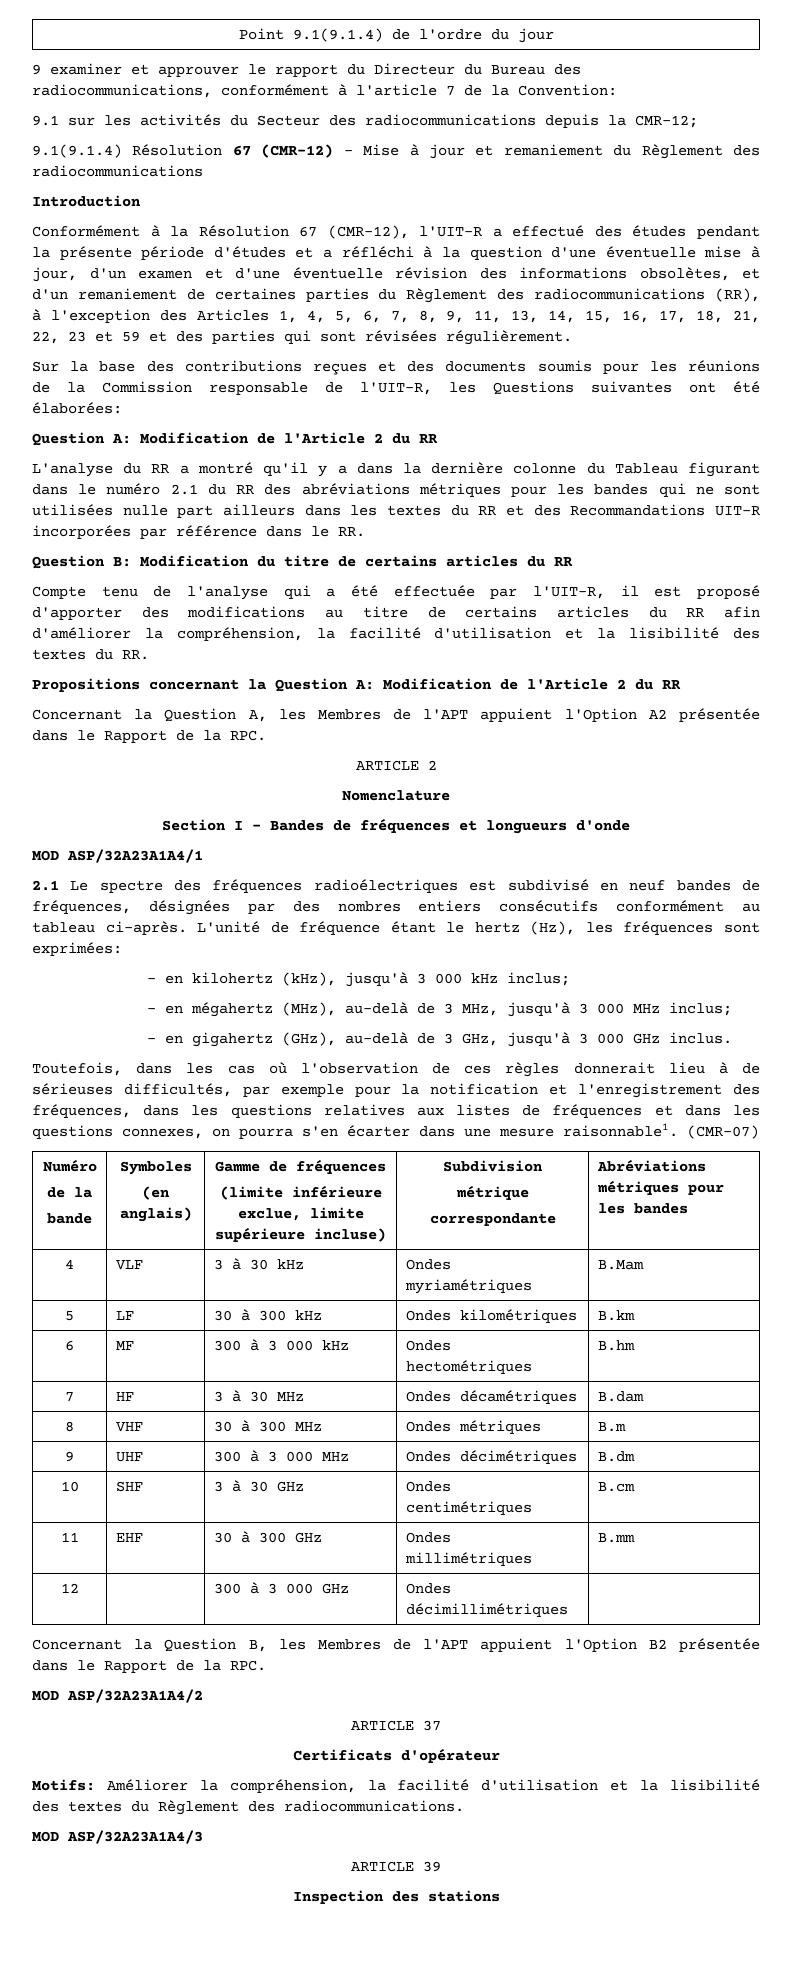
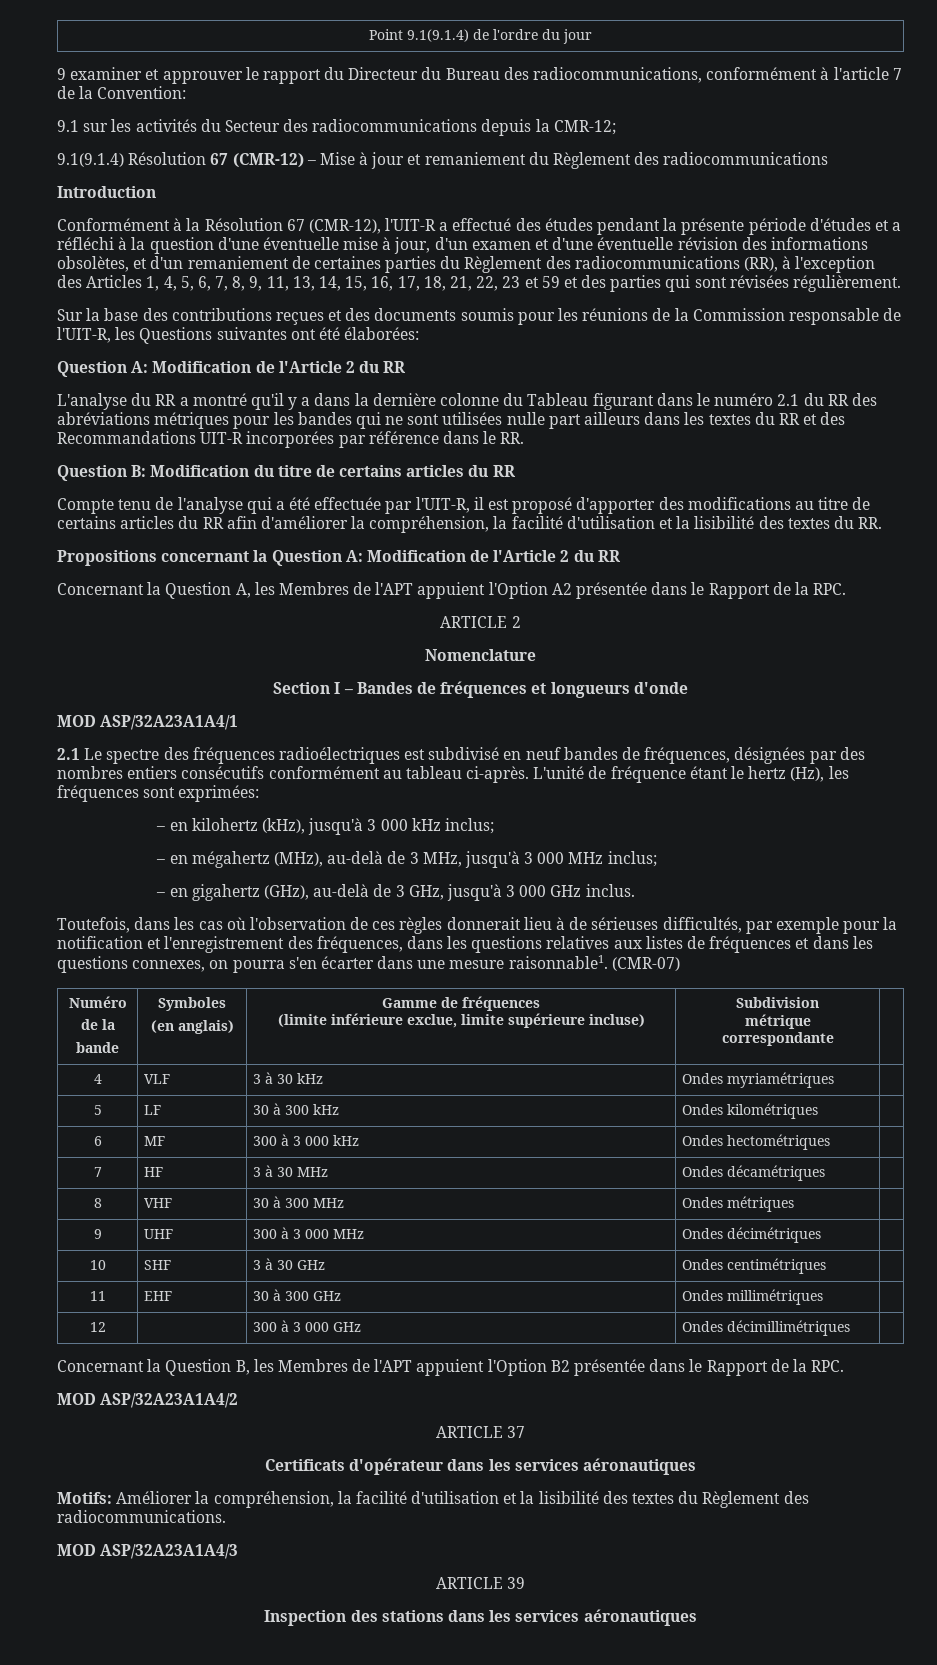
  Numéro
  de la
  bande | Symboles
  (en anglais) | Gamme de fréquences
  (limite inférieure exclue, limite supérieure incluse) | Subdivision
  métrique
- correspondante | Abréviations métriques pour les bandes
+ correspondante |
- 4 | VLF | 3 à 30 kHz | Ondes myriamétriques | B.Mam
+ 4 | VLF | 3 à 30 kHz | Ondes myriamétriques |
- 5 | LF | 30 à 300 kHz | Ondes kilométriques | B.km
+ 5 | LF | 30 à 300 kHz | Ondes kilométriques |
- 6 | MF | 300 à 3 000 kHz | Ondes hectométriques | B.hm
+ 6 | MF | 300 à 3 000 kHz | Ondes hectométriques |
- 7 | HF | 3 à 30 MHz | Ondes décamétriques | B.dam
+ 7 | HF | 3 à 30 MHz | Ondes décamétriques |
- 8 | VHF | 30 à 300 MHz | Ondes métriques | B.m
+ 8 | VHF | 30 à 300 MHz | Ondes métriques |
- 9 | UHF | 300 à 3 000 MHz | Ondes décimétriques | B.dm
+ 9 | UHF | 300 à 3 000 MHz | Ondes décimétriques |
- 10 | SHF | 3 à 30 GHz | Ondes centimétriques | B.cm
+ 10 | SHF | 3 à 30 GHz | Ondes centimétriques |
- 11 | EHF | 30 à 300 GHz | Ondes millimétriques | B.mm
+ 11 | EHF | 30 à 300 GHz | Ondes millimétriques |
- Certificats d'opérateur
+ Certificats d'opérateur dans les services aéronautiques
- Inspection des stations
+ Inspection des stations dans les services aéronautiques

